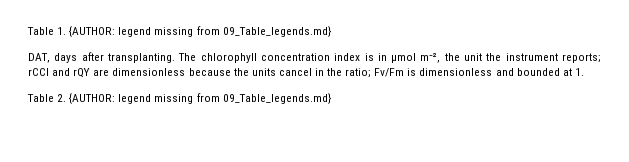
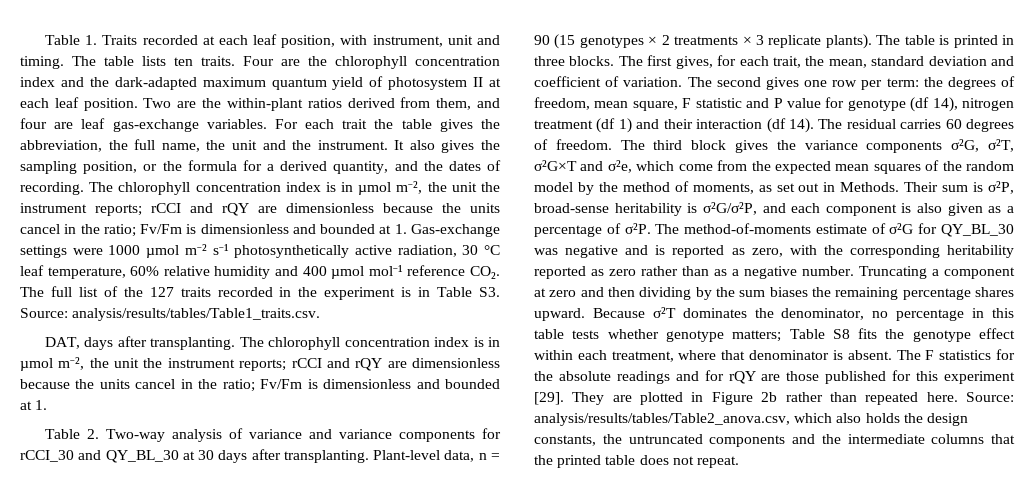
- Table 1. {AUTHOR: legend missing from 09_Table_legends.md}
+ Table 1. Traits recorded at each leaf position, with instrument, unit and timing. The table lists ten traits. Four are the chlorophyll concentration index and the dark-adapted maximum quantum yield of photosystem II at each leaf position. Two are the within-plant ratios derived from them, and four are leaf gas-exchange variables. For each trait the table gives the abbreviation, the full name, the unit and the instrument. It also gives the sampling position, or the formula for a derived quantity, and the dates of recording. The chlorophyll concentration index is in µmol m⁻², the unit the instrument reports; rCCI and rQY are dimensionless because the units cancel in the ratio; Fv/Fm is dimensionless and bounded at 1. Gas-exchange settings were 1000 µmol m⁻² s⁻¹ photosynthetically active radiation, 30 °C leaf temperature, 60% relative humidity and 400 µmol mol⁻¹ reference CO₂. The full list of the 127 traits recorded in the experiment is in Table S3. Source: analysis/results/tables/Table1_traits.csv.
- Table 2. {AUTHOR: legend missing from 09_Table_legends.md}
+ Table 2. Two-way analysis of variance and variance components for rCCI_30 and QY_BL_30 at 30 days after transplanting. Plant-level data, n = 90 (15 genotypes × 2 treatments × 3 replicate plants). The table is printed in three blocks. The first gives, for each trait, the mean, standard deviation and coefficient of variation. The second gives one row per term: the degrees of freedom, mean square, F statistic and P value for genotype (df 14), nitrogen treatment (df 1) and their interaction (df 14). The residual carries 60 degrees of freedom. The third block gives the variance components σ²G, σ²T, σ²G×T and σ²e, which come from the expected mean squares of the random model by the method of moments, as set out in Methods. Their sum is σ²P, broad-sense heritability is σ²G/σ²P, and each component is also given as a percentage of σ²P. The method-of-moments estimate of σ²G for QY_BL_30 was negative and is reported as zero, with the corresponding heritability reported as zero rather than as a negative number. Truncating a component at zero and then dividing by the sum biases the remaining percentage shares upward. Because σ²T dominates the denominator, no percentage in this table tests whether genotype matters; Table S8 fits the genotype effect within each treatment, where that denominator is absent. The F statistics for the absolute readings and for rQY are those published for this experiment [29]. They are plotted in Figure 2b rather than repeated here. Source: analysis/results/tables/Table2_anova.csv, which also holds the design constants, the untruncated components and the intermediate columns that the printed table does not repeat.

